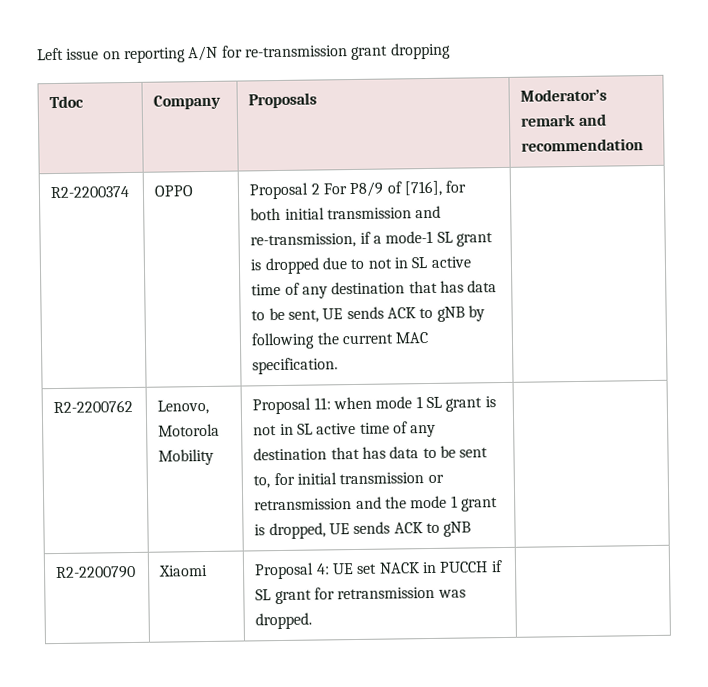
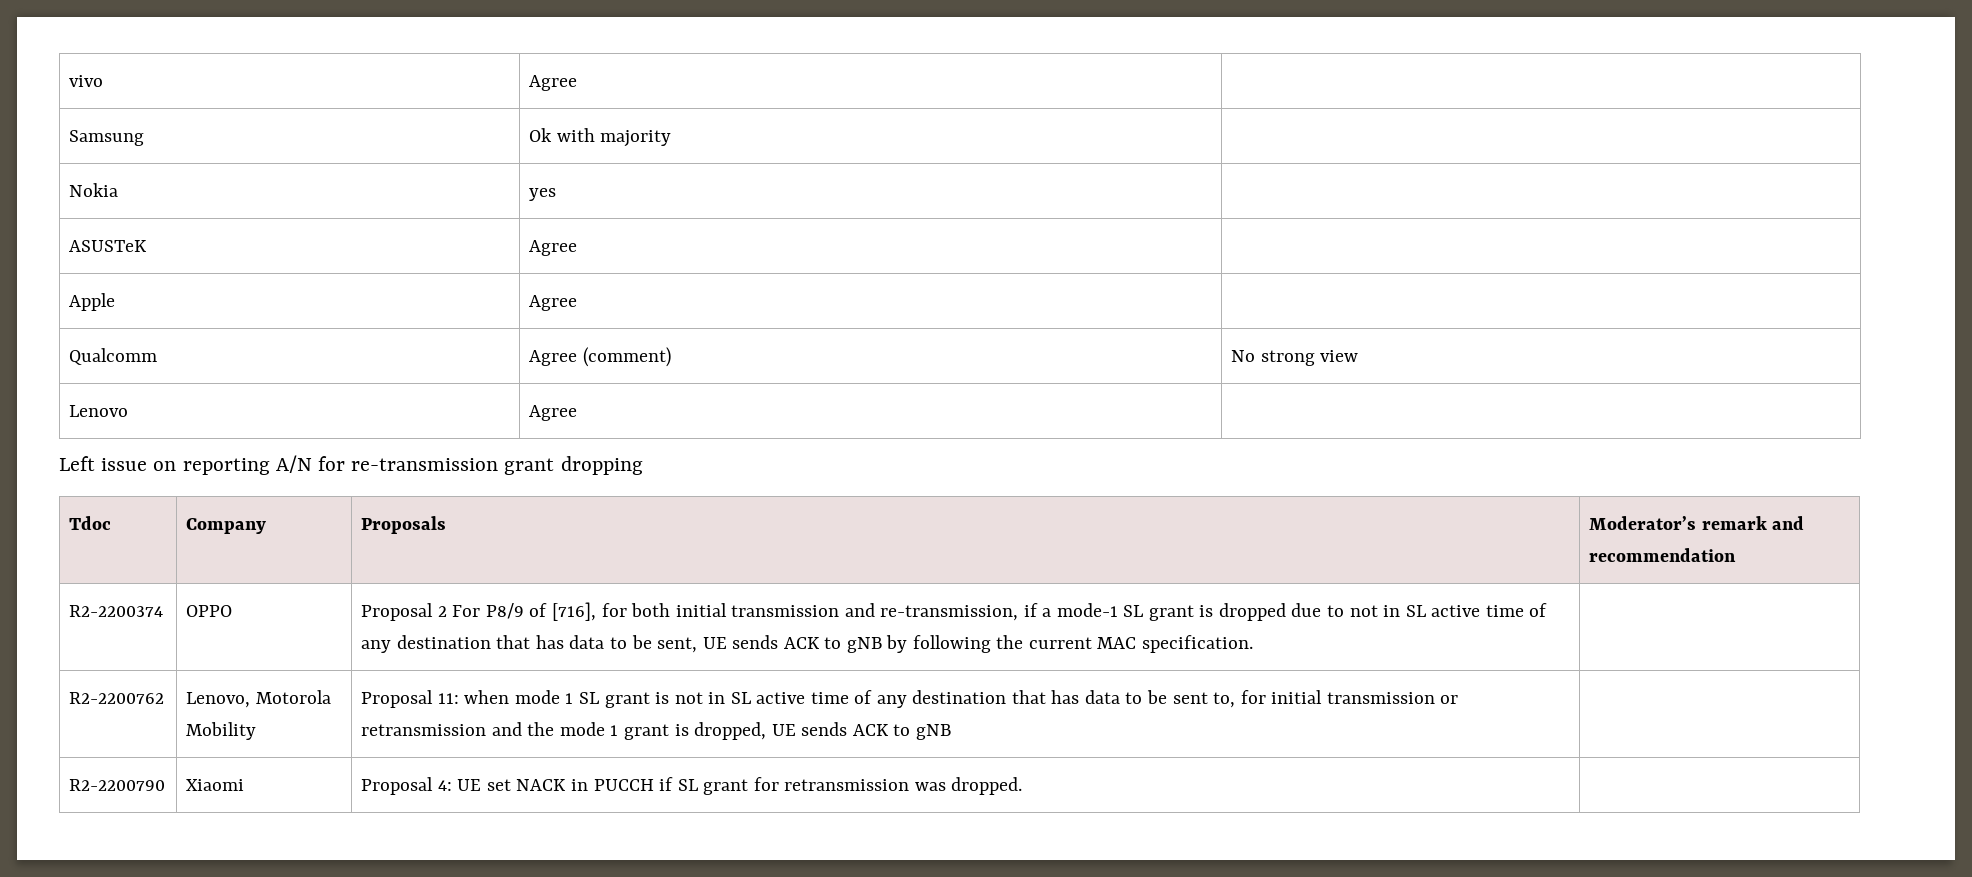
+ vivo | Agree |
+ Samsung | Ok with majority |
+ Nokia | yes |
+ ASUSTeK | Agree |
+ Apple | Agree |
+ Qualcomm | Agree (comment) | No strong view
+ Lenovo | Agree |

